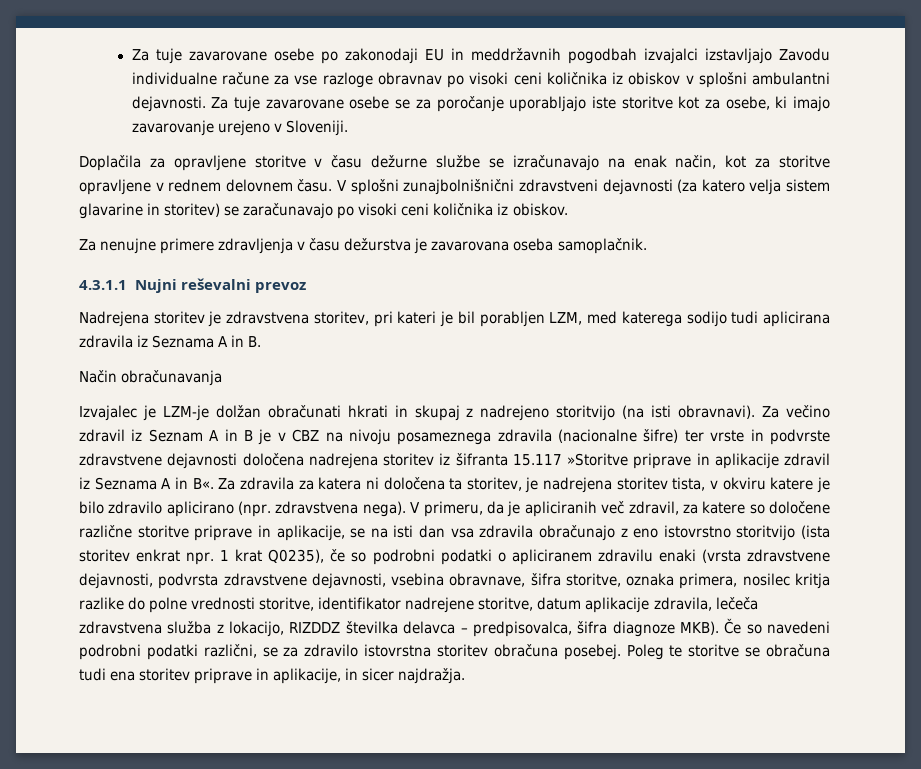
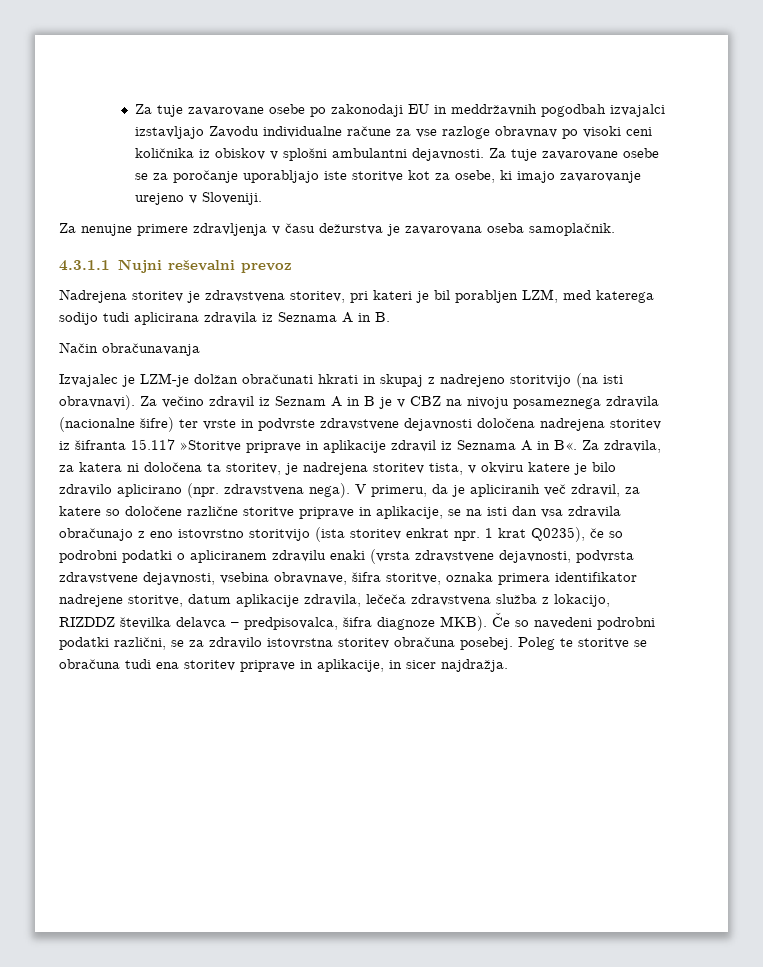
- Doplačila za opravljene storitve v času dežurne službe se izračunavajo na enak način, kot za storitve opravljene v rednem delovnem času. V splošni zunajbolnišnični zdravstveni dejavnosti (za katero velja sistem glavarine in storitev) se zaračunavajo po visoki ceni količnika iz obiskov.
- Za večino zdravil iz Seznam A in B je v CBZ na nivoju posameznega zdravila (nacionalne šifre) ter vrste in podvrste zdravstvene dejavnosti določena nadrejena storitev iz šifranta 15.117 »Storitve priprave in aplikacije zdravil iz Seznama A in B«. Za zdravila za katera ni določena ta storitev, je nadrejena storitev tista, v okviru katere je bilo zdravilo aplicirano (npr. zdravstvena nega).
+ Za večino zdravil iz Seznam A in B je v CBZ na nivoju posameznega zdravila (nacionalne šifre) ter vrste in podvrste zdravstvene dejavnosti določena nadrejena storitev iz šifranta 15.117 »Storitve priprave in aplikacije zdravil iz Seznama A in B«. Za zdravila, za katera ni določena ta storitev, je nadrejena storitev tista, v okviru katere je bilo zdravilo aplicirano (npr. zdravstvena nega).
- 1 krat Q0235), če so podrobni podatki o apliciranem zdravilu enaki (vrsta zdravstvene dejavnosti, podvrsta zdravstvene dejavnosti, vsebina obravnave, šifra storitve, oznaka primera, nosilec kritja razlike do polne vrednosti storitve, identifikator nadrejene storitve, datum aplikacije zdravila, lečeča zdravstvena služba z lokacijo, RIZDDZ številka delavca – predpisovalca, šifra diagnoze MKB).
+ 1 krat Q0235), če so podrobni podatki o apliciranem zdravilu enaki (vrsta zdravstvene dejavnosti, podvrsta zdravstvene dejavnosti, vsebina obravnave, šifra storitve, oznaka primera identifikator nadrejene storitve, datum aplikacije zdravila, lečeča zdravstvena služba z lokacijo, RIZDDZ številka delavca – predpisovalca, šifra diagnoze MKB).

